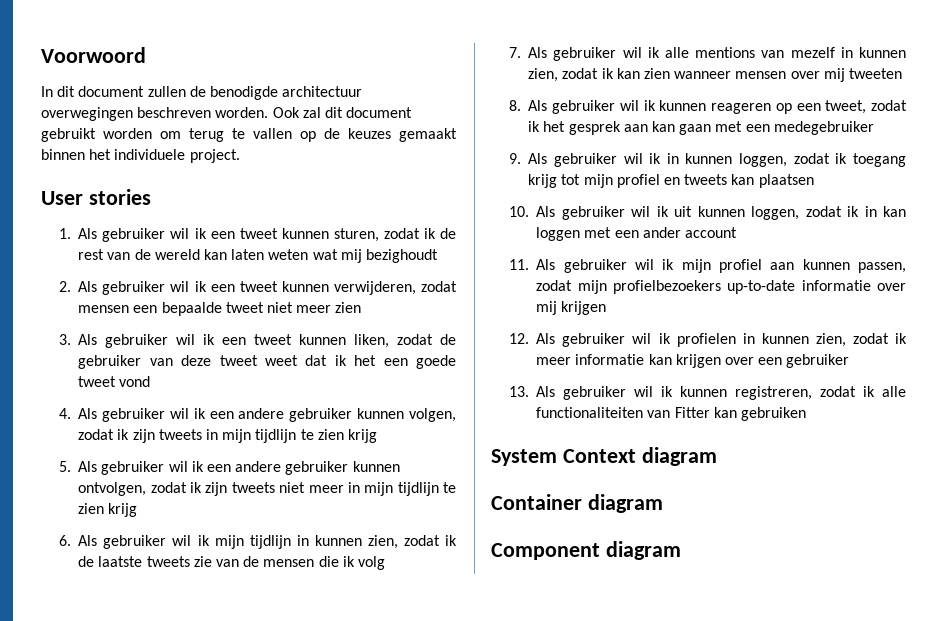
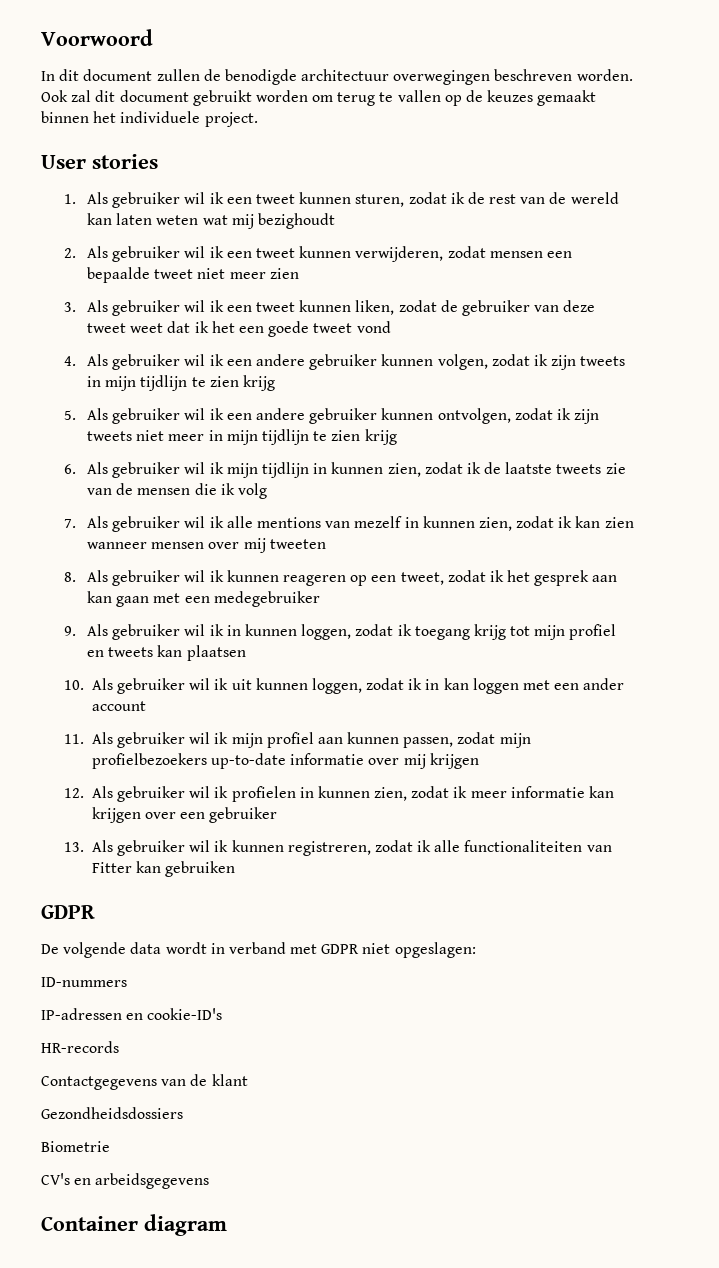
  13. Als gebruiker wil ik kunnen registreren, zodat ik alle functionaliteiten van Fitter kan gebruiken
- System Context diagram
+ GDPR
+ De volgende data wordt in verband met GDPR niet opgeslagen:
+ ID-nummers
+ IP-adressen en cookie-ID's
+ HR-records
+ Contactgegevens van de klant
+ Gezondheidsdossiers
+ Biometrie
+ CV's en arbeidsgegevens
- Component diagram

